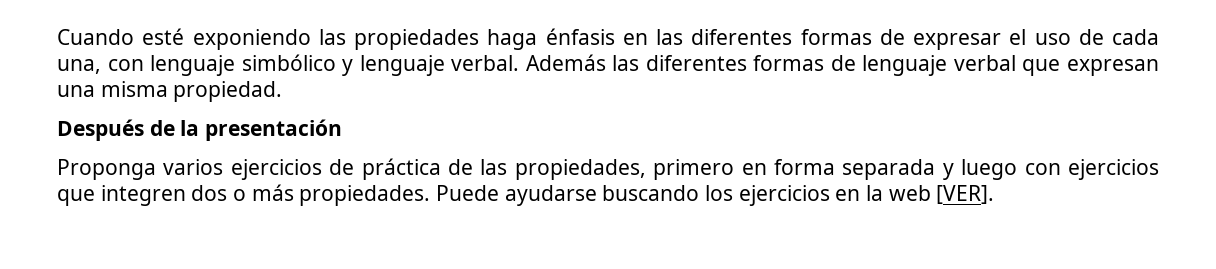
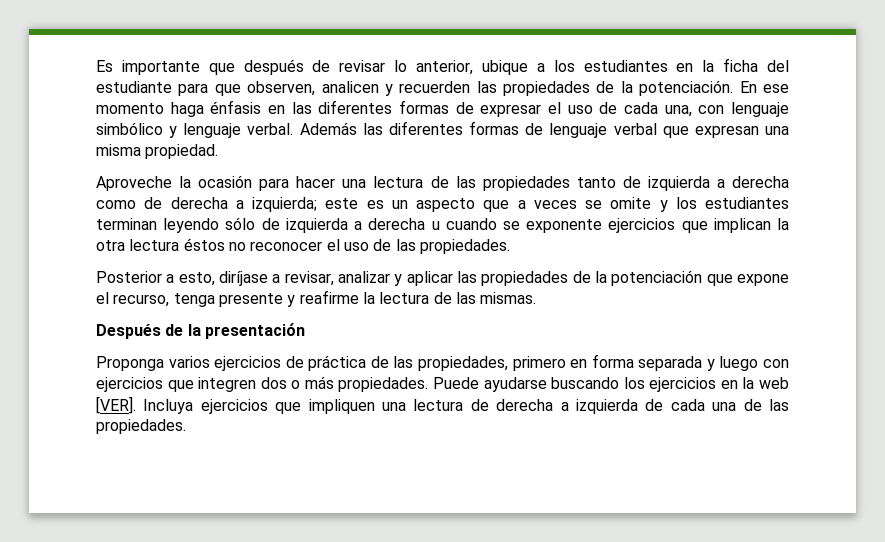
- Cuando esté exponiendo las propiedades haga énfasis en las diferentes formas de expresar el uso de cada una, con lenguaje simbólico y lenguaje verbal.
+ Es importante que después de revisar lo anterior, ubique a los estudiantes en la ficha del estudiante para que observen, analicen y recuerden las propiedades de la potenciación. En ese momento haga énfasis en las diferentes formas de expresar el uso de cada una, con lenguaje simbólico y lenguaje verbal.
+ Aproveche la ocasión para hacer una lectura de las propiedades tanto de izquierda a derecha como de derecha a izquierda; este es un aspecto que a veces se omite y los estudiantes terminan leyendo sólo de izquierda a derecha u cuando se exponente ejercicios que implican la otra lectura éstos no reconocer el uso de las propiedades.
+ Posterior a esto, diríjase a revisar, analizar y aplicar las propiedades de la potenciación que expone el recurso, tenga presente y reafirme la lectura de las mismas.
+ Incluya ejercicios que impliquen una lectura de derecha a izquierda de cada una de las propiedades.

